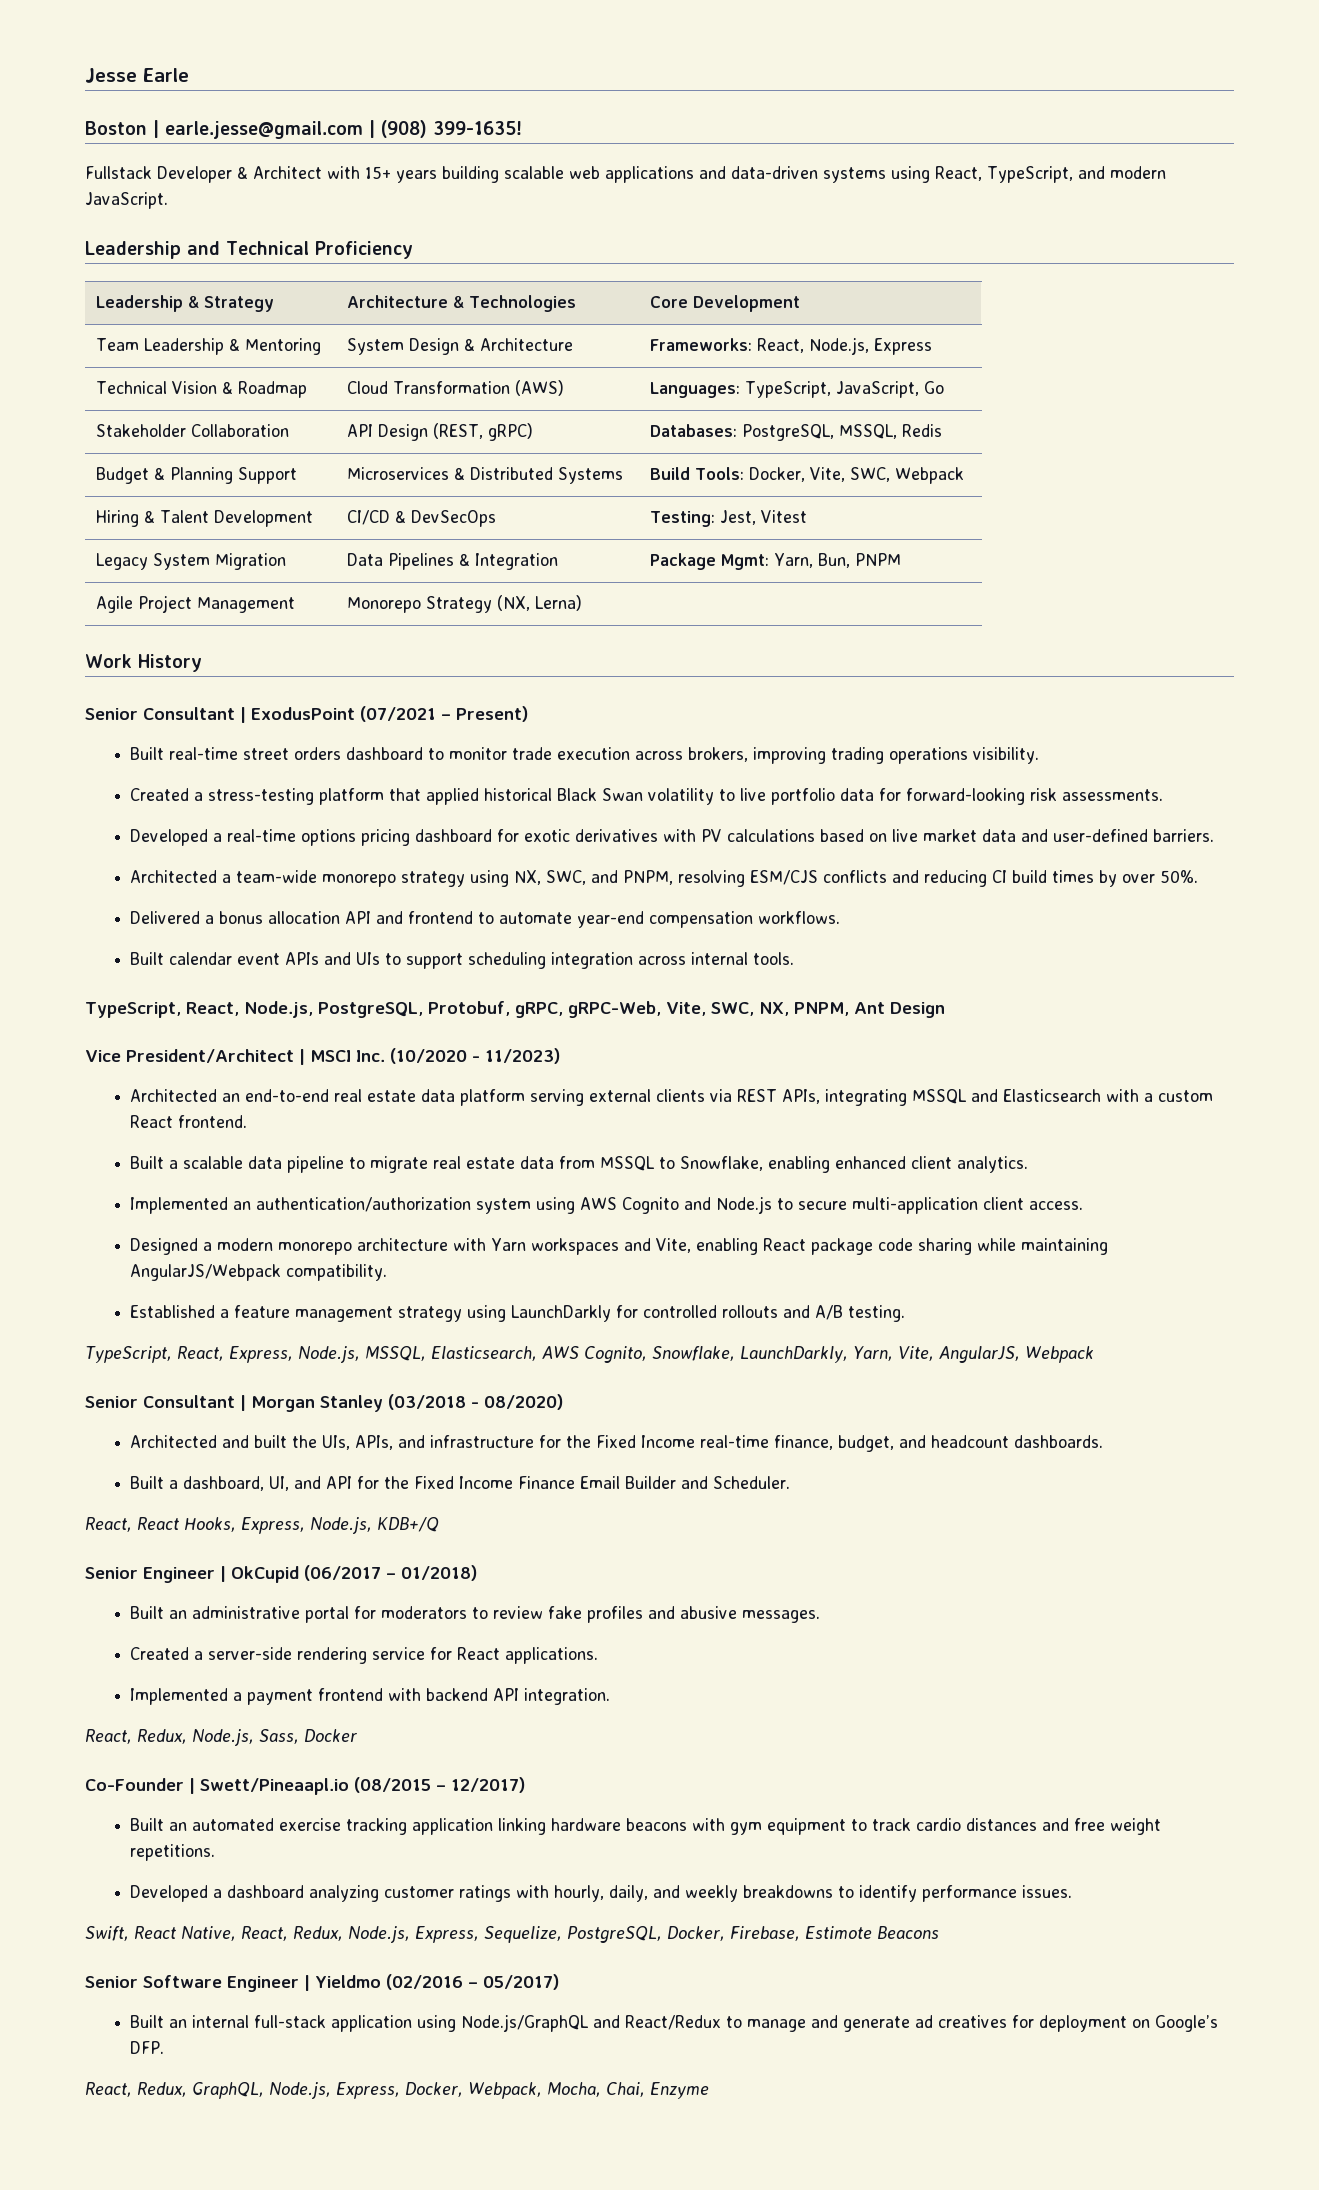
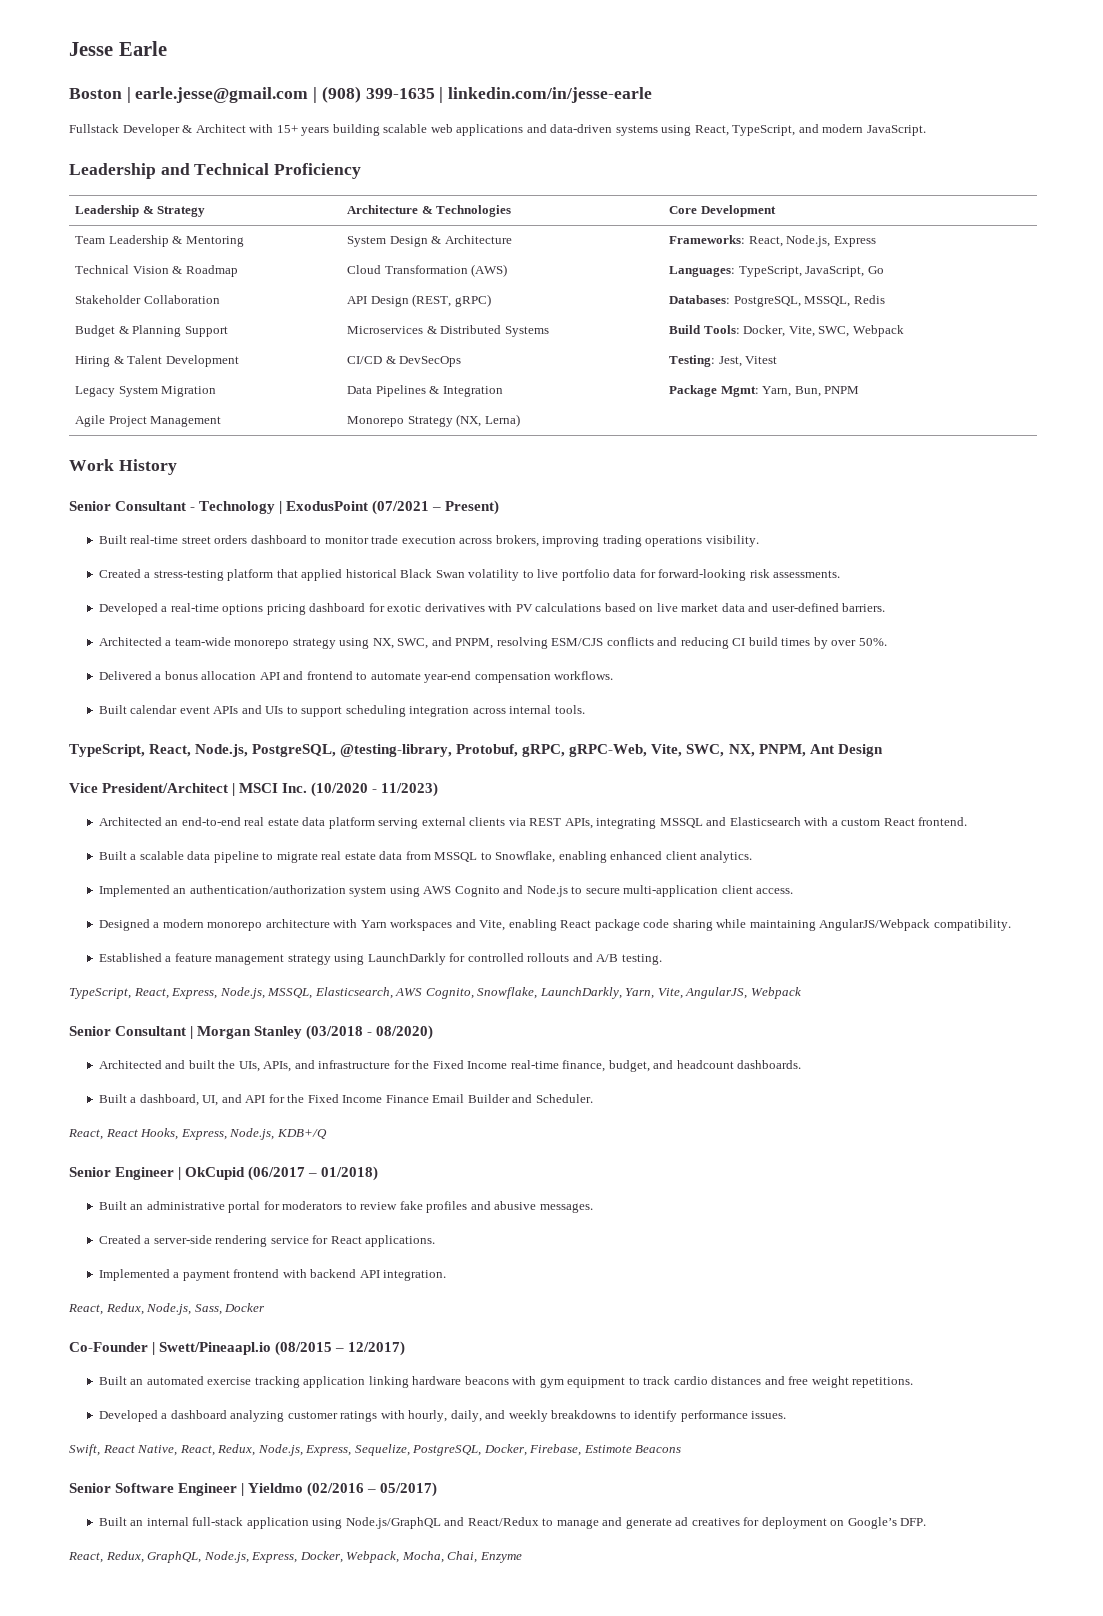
- Boston | earle.jesse@gmail.com | (908) 399-1635!
+ Boston | earle.jesse@gmail.com | (908) 399-1635 | linkedin.com/in/jesse-earle
- Senior Consultant | ExodusPoint (07/2021 – Present)
+ Senior Consultant - Technology | ExodusPoint (07/2021 – Present)
- TypeScript, React, Node.js, PostgreSQL, Protobuf, gRPC, gRPC-Web, Vite, SWC, NX, PNPM, Ant Design
+ TypeScript, React, Node.js, PostgreSQL, @testing-library, Protobuf, gRPC, gRPC-Web, Vite, SWC, NX, PNPM, Ant Design

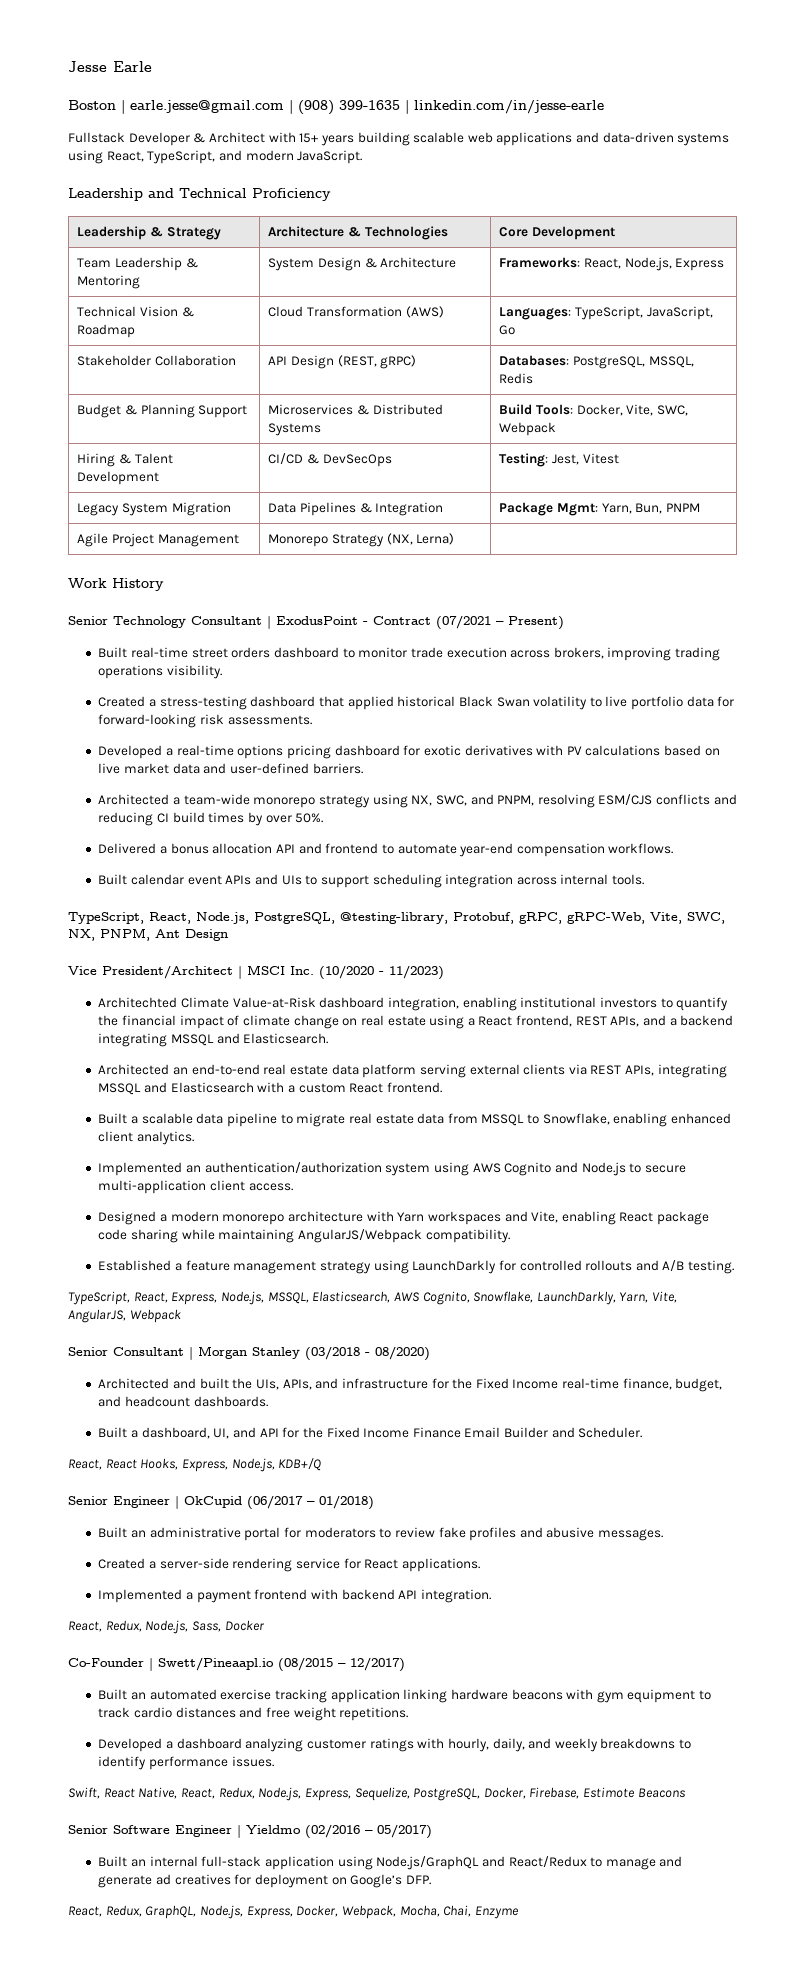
- Senior Consultant - Technology | ExodusPoint (07/2021 – Present)
+ Senior Technology Consultant | ExodusPoint - Contract (07/2021 – Present)
- Created a stress-testing platform that applied historical Black Swan volatility to live portfolio data for forward-looking risk assessments.
+ Created a stress-testing dashboard that applied historical Black Swan volatility to live portfolio data for forward-looking risk assessments.
+ Architechted Climate Value-at-Risk dashboard integration, enabling institutional investors to quantify the financial impact of climate change on real estate using a React frontend, REST APIs, and a backend integrating MSSQL and Elasticsearch.

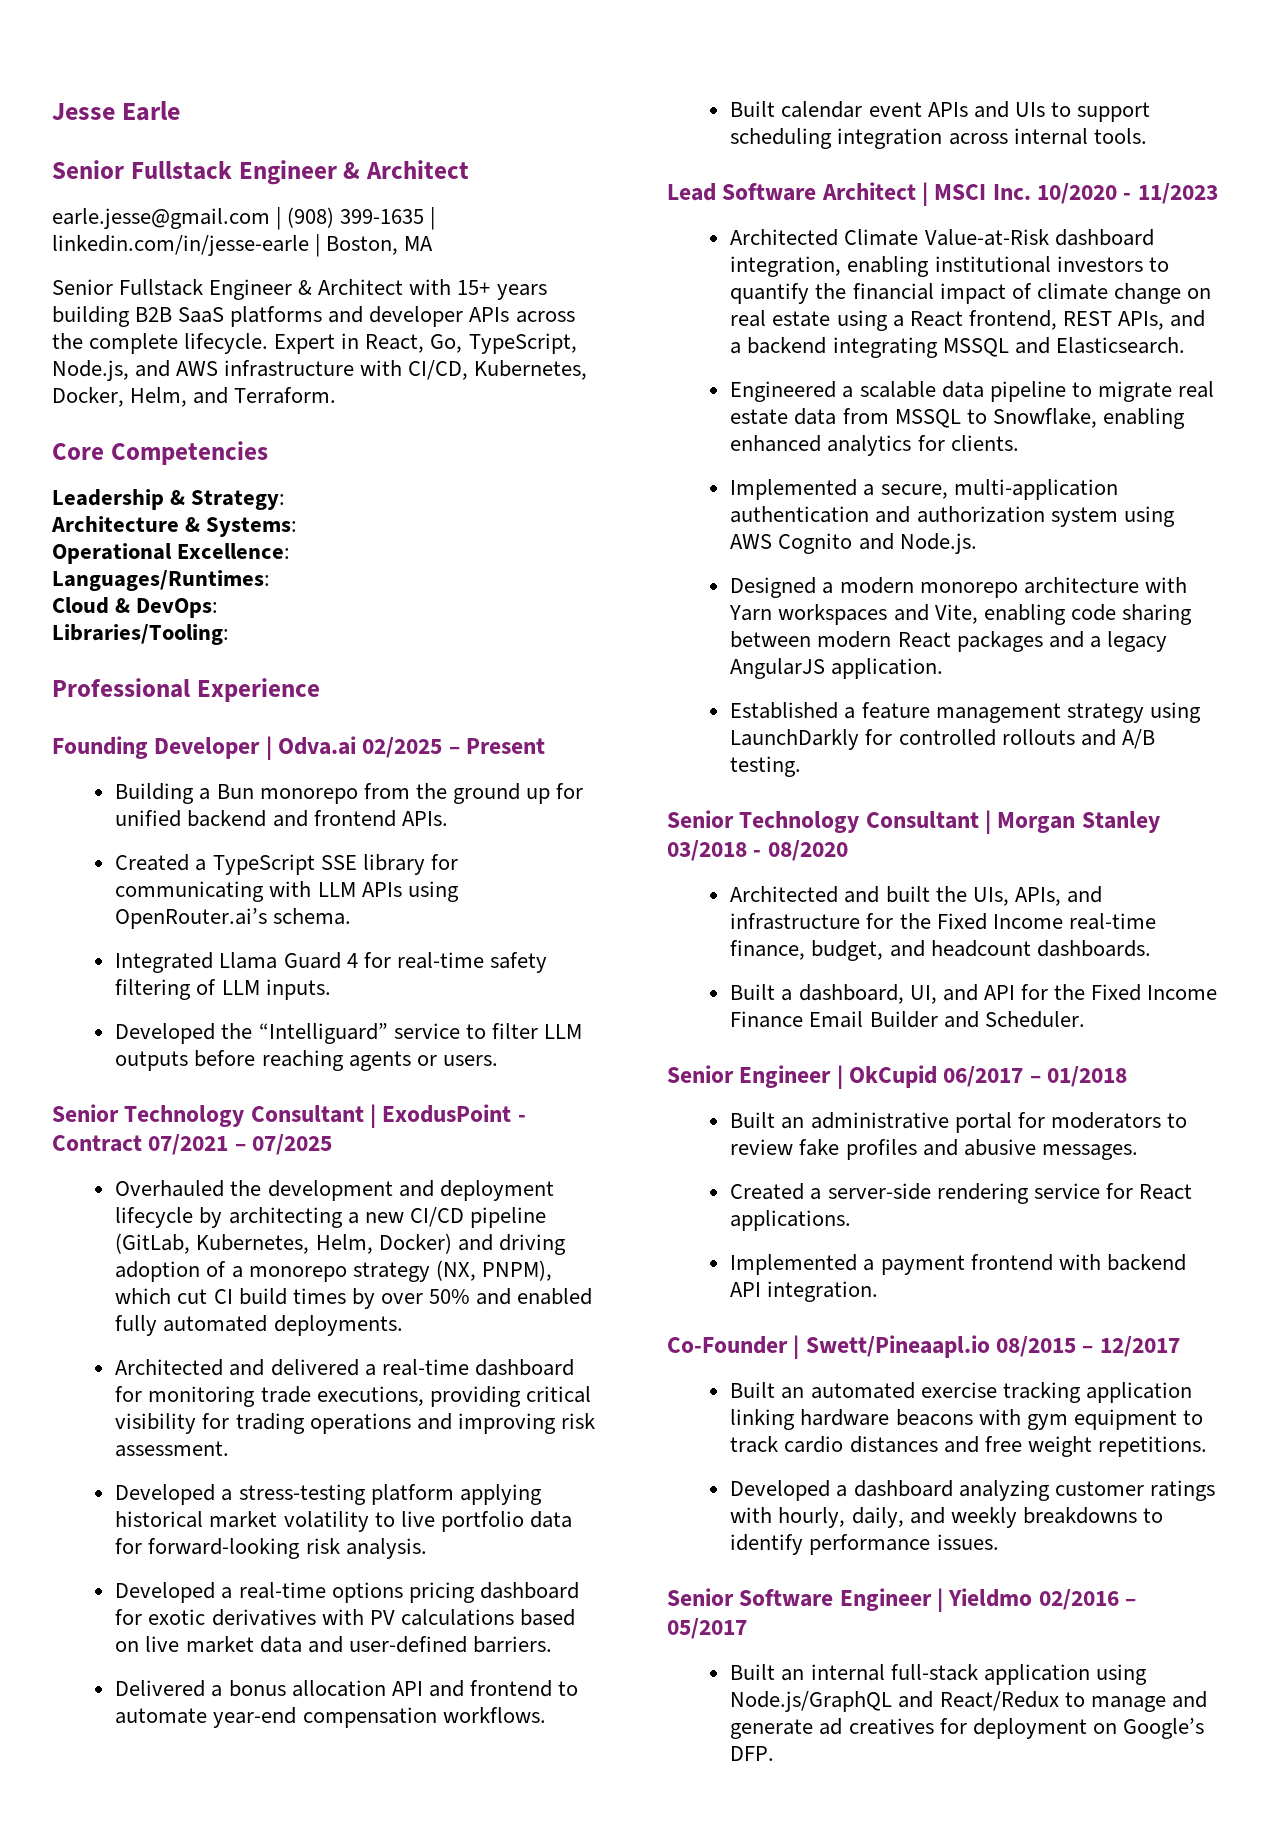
  Jesse Earle
- Boston | earle.jesse@gmail.com | (908) 399-1635 | linkedin.com/in/jesse-earle
- Fullstack Developer & Architect with 15+ years building scalable web applications and data-driven systems using React, TypeScript, and modern JavaScript.
- Leadership and Technical Proficiency
- Leadership & Strategy | Architecture & Technologies | Core Development
- Team Leadership & Mentoring | System Design & Architecture | Frameworks: React, Node.js, Express
- Technical Vision & Roadmap | Cloud Transformation (AWS) | Languages: TypeScript, JavaScript, Go
- Stakeholder Collaboration | API Design (REST, gRPC) | Databases: PostgreSQL, MSSQL, Redis
- Budget & Planning Support | Microservices & Distributed Systems | Build Tools: Docker, Vite, SWC, Webpack
- Hiring & Talent Development | CI/CD & DevSecOps | Testing: Jest, Vitest
- Legacy System Migration | Data Pipelines & Integration | Package Mgmt: Yarn, Bun, PNPM
- Agile Project Management | Monorepo Strategy (NX, Lerna) |
- Work History
+ Senior Fullstack Engineer & Architect
+ earle.jesse@gmail.com | (908) 399-1635 | linkedin.com/in/jesse-earle | Boston, MA
+ Senior Fullstack Engineer & Architect with 15+ years building B2B SaaS platforms and developer APIs across the complete lifecycle. Expert in React, Go, TypeScript, Node.js, and AWS infrastructure with CI/CD, Kubernetes, Docker, Helm, and Terraform.
+ Core Competencies
+ Leadership & Strategy:
+ Architecture & Systems:
+ Operational Excellence:
+ Languages/Runtimes:
+ Cloud & DevOps:
+ Libraries/Tooling:
+ Professional Experience
+ Founding Developer | Odva.ai 02/2025 – Present
+ Building a Bun monorepo from the ground up for unified backend and frontend APIs.
+ Created a TypeScript SSE library for communicating with LLM APIs using OpenRouter.ai’s schema.
+ Integrated Llama Guard 4 for real-time safety filtering of LLM inputs.
+ Developed the “Intelliguard” service to filter LLM outputs before reaching agents or users.
- Senior Technology Consultant | ExodusPoint - Contract (07/2021 – Present)
- Built real-time street orders dashboard to monitor trade execution across brokers, improving trading operations visibility.
- Created a stress-testing dashboard that applied historical Black Swan volatility to live portfolio data for forward-looking risk assessments.
+ Senior Technology Consultant | ExodusPoint - Contract 07/2021 – 07/2025
+ Overhauled the development and deployment lifecycle by architecting a new CI/CD pipeline (GitLab, Kubernetes, Helm, Docker) and driving adoption of a monorepo strategy (NX, PNPM), which cut CI build times by over 50% and enabled fully automated deployments.
+ Architected and delivered a real-time dashboard for monitoring trade executions, providing critical visibility for trading operations and improving risk assessment.
+ Developed a stress-testing platform applying historical market volatility to live portfolio data for forward-looking risk analysis.
- Architected a team-wide monorepo strategy using NX, SWC, and PNPM, resolving ESM/CJS conflicts and reducing CI build times by over 50%.
- TypeScript, React, Node.js, PostgreSQL, @testing-library, Protobuf, gRPC, gRPC-Web, Vite, SWC, NX, PNPM, Ant Design
- Vice President/Architect | MSCI Inc. (10/2020 - 11/2023)
- Architechted Climate Value-at-Risk dashboard integration, enabling institutional investors to quantify the financial impact of climate change on real estate using a React frontend, REST APIs, and a backend integrating MSSQL and Elasticsearch.
+ Lead Software Architect | MSCI Inc. 10/2020 - 11/2023
+ Architected Climate Value-at-Risk dashboard integration, enabling institutional investors to quantify the financial impact of climate change on real estate using a React frontend, REST APIs, and a backend integrating MSSQL and Elasticsearch.
- Architected an end-to-end real estate data platform serving external clients via REST APIs, integrating MSSQL and Elasticsearch with a custom React frontend.
- Built a scalable data pipeline to migrate real estate data from MSSQL to Snowflake, enabling enhanced client analytics.
- Implemented an authentication/authorization system using AWS Cognito and Node.js to secure multi-application client access.
+ Engineered a scalable data pipeline to migrate real estate data from MSSQL to Snowflake, enabling enhanced analytics for clients.
+ Implemented a secure, multi-application authentication and authorization system using AWS Cognito and Node.js.
- Designed a modern monorepo architecture with Yarn workspaces and Vite, enabling React package code sharing while maintaining AngularJS/Webpack compatibility.
+ Designed a modern monorepo architecture with Yarn workspaces and Vite, enabling code sharing between modern React packages and a legacy AngularJS application.
- TypeScript, React, Express, Node.js, MSSQL, Elasticsearch, AWS Cognito, Snowflake, LaunchDarkly, Yarn, Vite, AngularJS, Webpack
- Senior Consultant | Morgan Stanley (03/2018 - 08/2020)
+ Senior Technology Consultant | Morgan Stanley 03/2018 - 08/2020
- React, React Hooks, Express, Node.js, KDB+/Q
- Senior Engineer | OkCupid (06/2017 – 01/2018)
+ Senior Engineer | OkCupid 06/2017 – 01/2018
- React, Redux, Node.js, Sass, Docker
- Co-Founder | Swett/Pineaapl.io (08/2015 – 12/2017)
+ Co-Founder | Swett/Pineaapl.io 08/2015 – 12/2017
- Swift, React Native, React, Redux, Node.js, Express, Sequelize, PostgreSQL, Docker, Firebase, Estimote Beacons
- Senior Software Engineer | Yieldmo (02/2016 – 05/2017)
+ Senior Software Engineer | Yieldmo 02/2016 – 05/2017
- React, Redux, GraphQL, Node.js, Express, Docker, Webpack, Mocha, Chai, Enzyme

